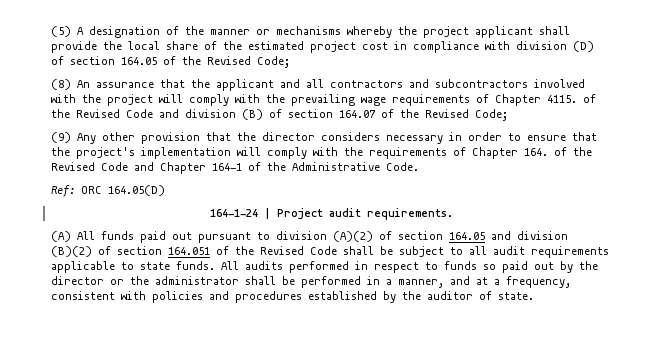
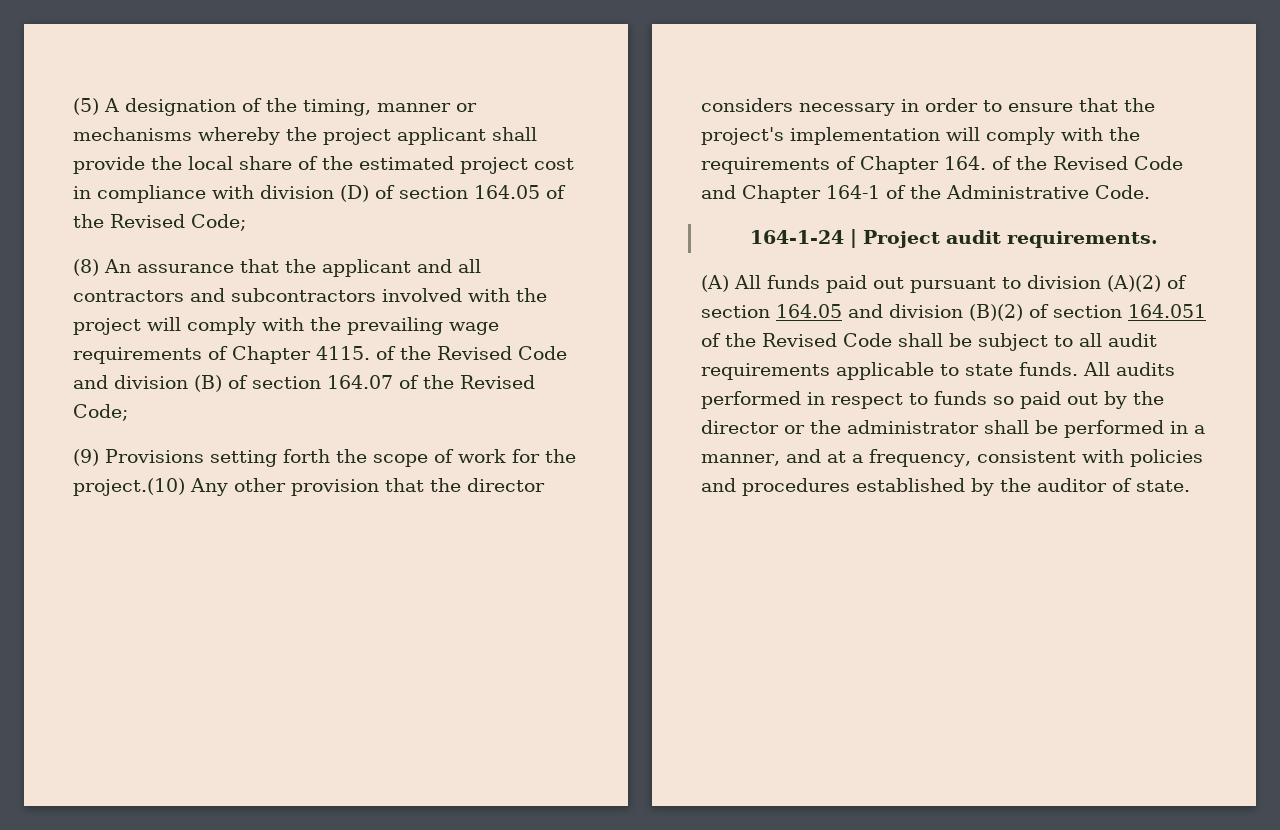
- (5) A designation of the manner or mechanisms whereby the project applicant shall provide the local share of the estimated project cost in compliance with division (D) of section 164.05 of the Revised Code;
+ (5) A designation of the timing, manner or mechanisms whereby the project applicant shall provide the local share of the estimated project cost in compliance with division (D) of section 164.05 of the Revised Code;
- (9) Any other provision that the director considers necessary in order to ensure that the project's implementation will comply with the requirements of Chapter 164. of the Revised Code and Chapter 164-1 of the Administrative Code.
+ (9) Provisions setting forth the scope of work for the project.(10) Any other provision that the director considers necessary in order to ensure that the project's implementation will comply with the requirements of Chapter 164. of the Revised Code and Chapter 164-1 of the Administrative Code.
- Ref: ORC 164.05(D)

